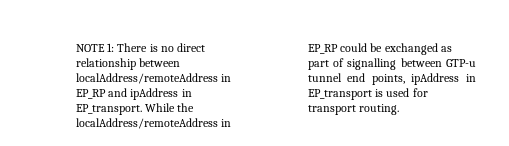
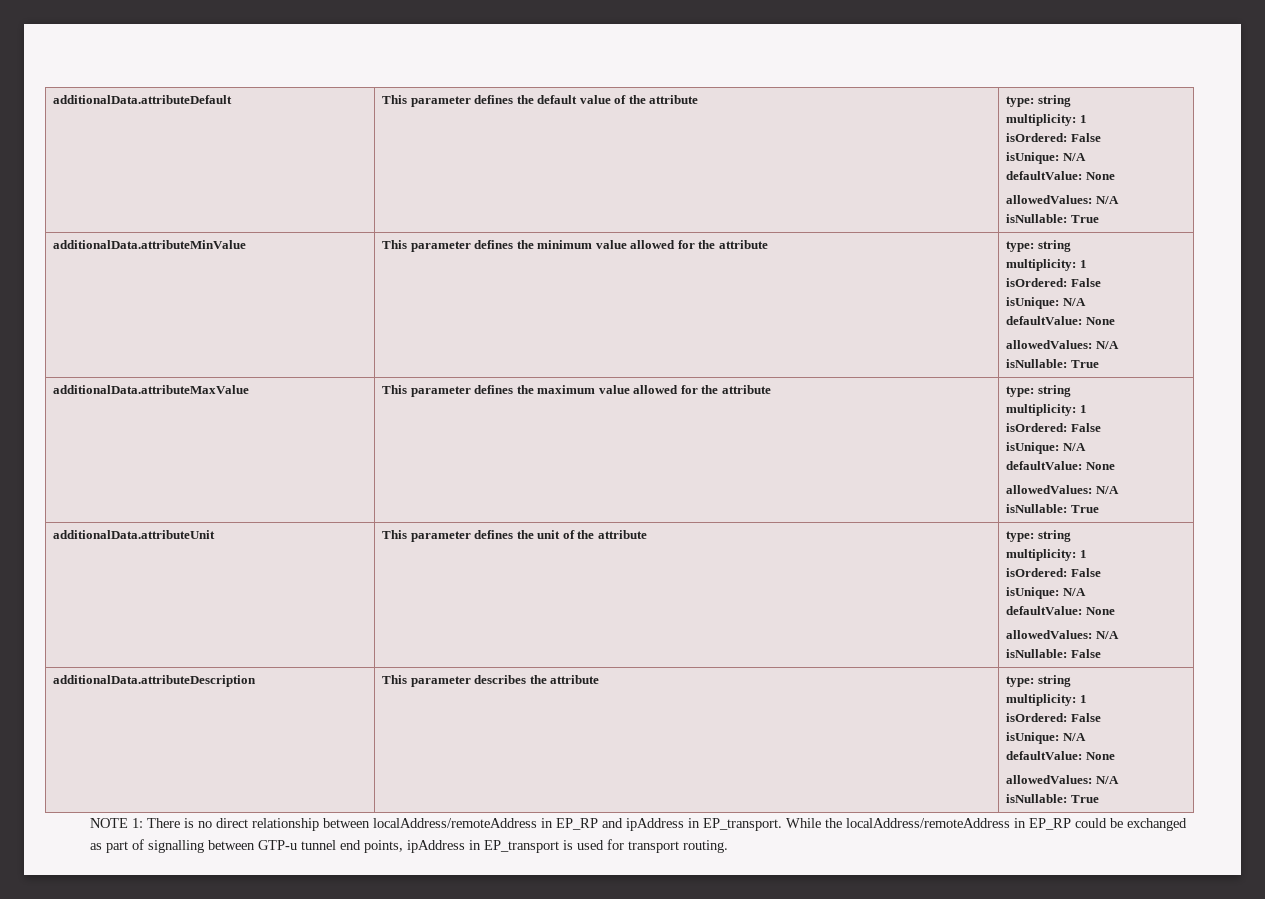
+ additionalData.attributeDefault | This parameter defines the default value of the attribute | type: string
+ multiplicity: 1
+ isOrdered: False
+ isUnique: N/A
+ defaultValue: None
+ allowedValues: N/A
+ isNullable: True
+ additionalData.attributeMinValue | This parameter defines the minimum value allowed for the attribute | type: string
+ multiplicity: 1
+ isOrdered: False
+ isUnique: N/A
+ defaultValue: None
+ allowedValues: N/A
+ isNullable: True
+ additionalData.attributeMaxValue | This parameter defines the maximum value allowed for the attribute | type: string
+ multiplicity: 1
+ isOrdered: False
+ isUnique: N/A
+ defaultValue: None
+ allowedValues: N/A
+ isNullable: True
+ additionalData.attributeUnit | This parameter defines the unit of the attribute | type: string
+ multiplicity: 1
+ isOrdered: False
+ isUnique: N/A
+ defaultValue: None
+ allowedValues: N/A
+ isNullable: False
+ additionalData.attributeDescription | This parameter describes the attribute | type: string
+ multiplicity: 1
+ isOrdered: False
+ isUnique: N/A
+ defaultValue: None
+ allowedValues: N/A
+ isNullable: True

